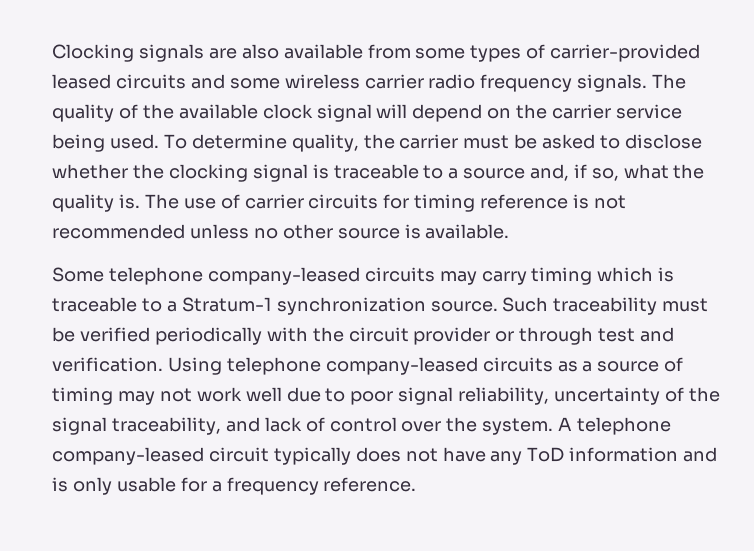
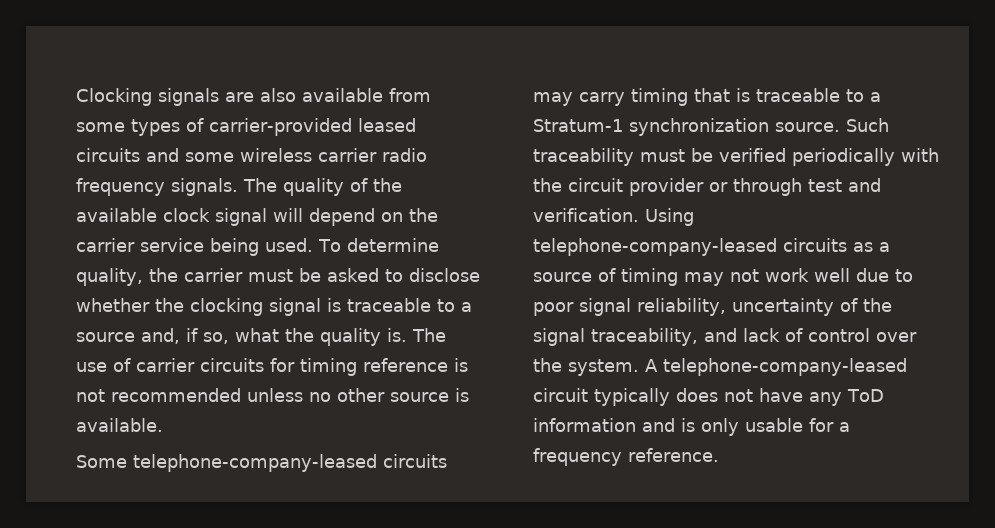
- Some telephone company-leased circuits may carry timing which is traceable to a Stratum-1 synchronization source.
+ Some telephone-company-leased circuits may carry timing that is traceable to a Stratum-1 synchronization source.
- Using telephone company-leased circuits as a source of timing may not work well due to poor signal reliability, uncertainty of the signal traceability, and lack of control over the system.
+ Using telephone-company-leased circuits as a source of timing may not work well due to poor signal reliability, uncertainty of the signal traceability, and lack of control over the system.
- A telephone company-leased circuit typically does not have any ToD information and is only usable for a frequency reference.
+ A telephone-company-leased circuit typically does not have any ToD information and is only usable for a frequency reference.

